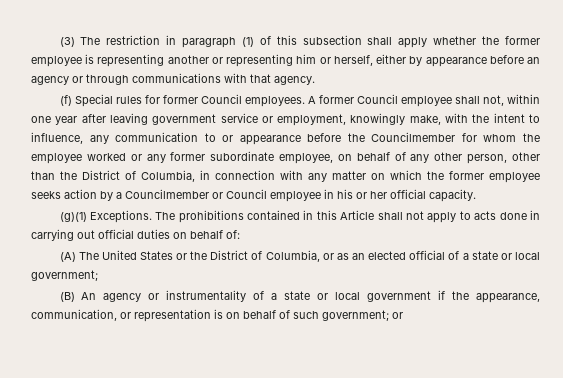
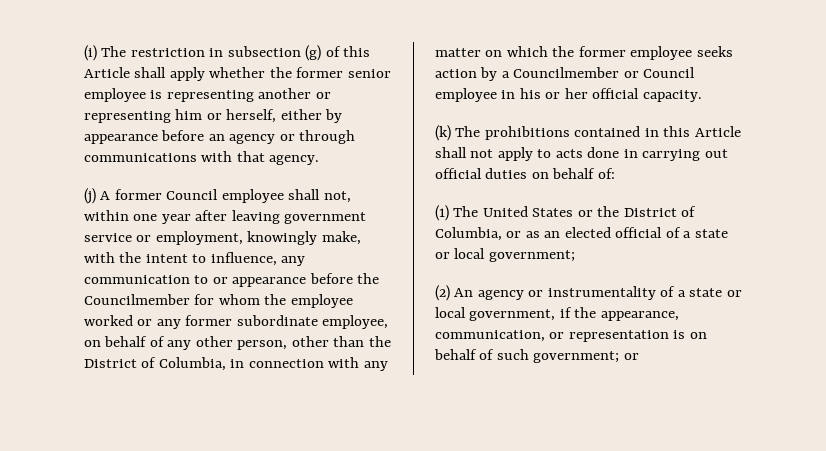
- (3) The restriction in paragraph (1) of this subsection shall apply whether the former employee is representing another or representing him or herself, either by appearance before an agency or through communications with that agency.
+ (i) The restriction in subsection (g) of this Article shall apply whether the former senior employee is representing another or representing him or herself, either by appearance before an agency or through communications with that agency.
- (f) Special rules for former Council employees. A former Council employee shall not, within one year after leaving government service or employment, knowingly make, with the intent to influence, any communication to or appearance before the Councilmember for whom the employee worked or any former subordinate employee, on behalf of any other person, other than the District of Columbia, in connection with any matter on which the former employee seeks action by a Councilmember or Council employee in his or her official capacity.
+ (j) A former Council employee shall not, within one year after leaving government service or employment, knowingly make, with the intent to influence, any communication to or appearance before the Councilmember for whom the employee worked or any former subordinate employee, on behalf of any other person, other than the District of Columbia, in connection with any matter on which the former employee seeks action by a Councilmember or Council employee in his or her official capacity.
- (g)(1) Exceptions. The prohibitions contained in this Article shall not apply to acts done in carrying out official duties on behalf of:
+ (k) The prohibitions contained in this Article shall not apply to acts done in carrying out official duties on behalf of:
- (A) The United States or the District of Columbia, or as an elected official of a state or local government;
+ (1) The United States or the District of Columbia, or as an elected official of a state or local government;
- (B) An agency or instrumentality of a state or local government if the appearance, communication, or representation is on behalf of such government; or
+ (2) An agency or instrumentality of a state or local government, if the appearance, communication, or representation is on behalf of such government; or

